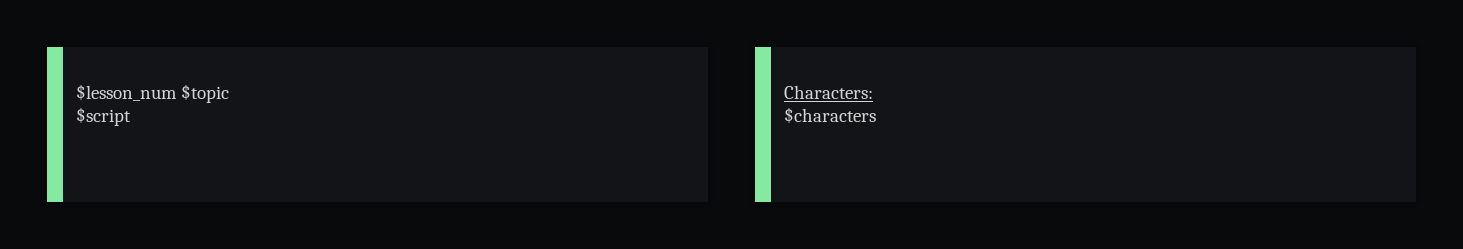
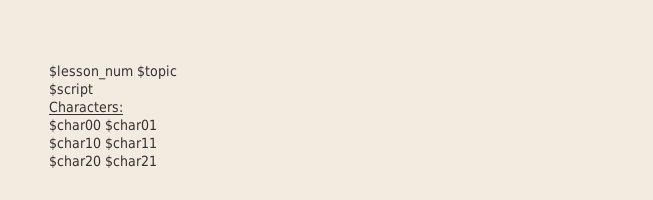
- $characters
+ $char00 $char01
+ $char10 $char11
+ $char20 $char21

